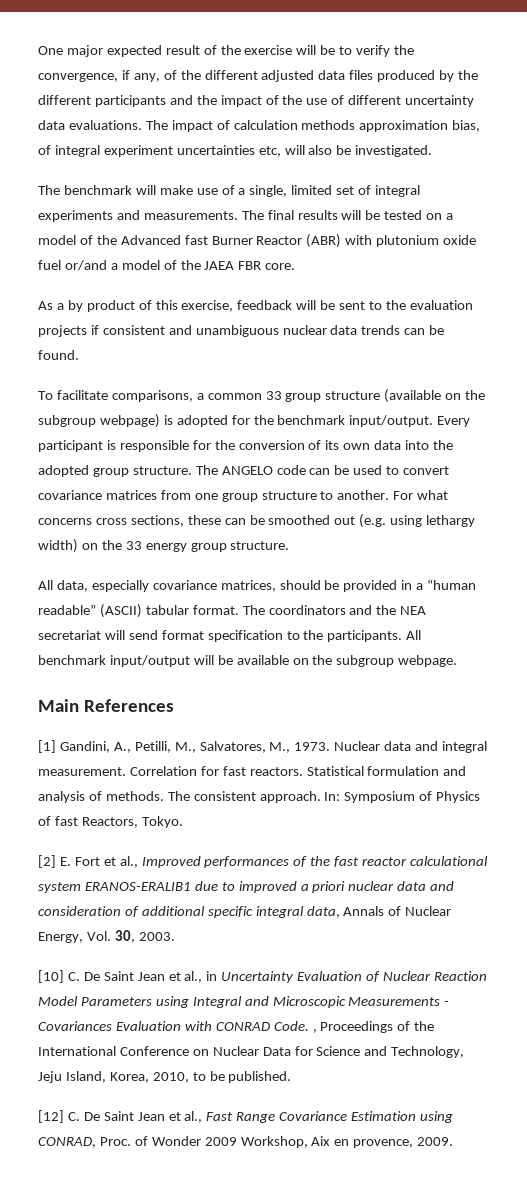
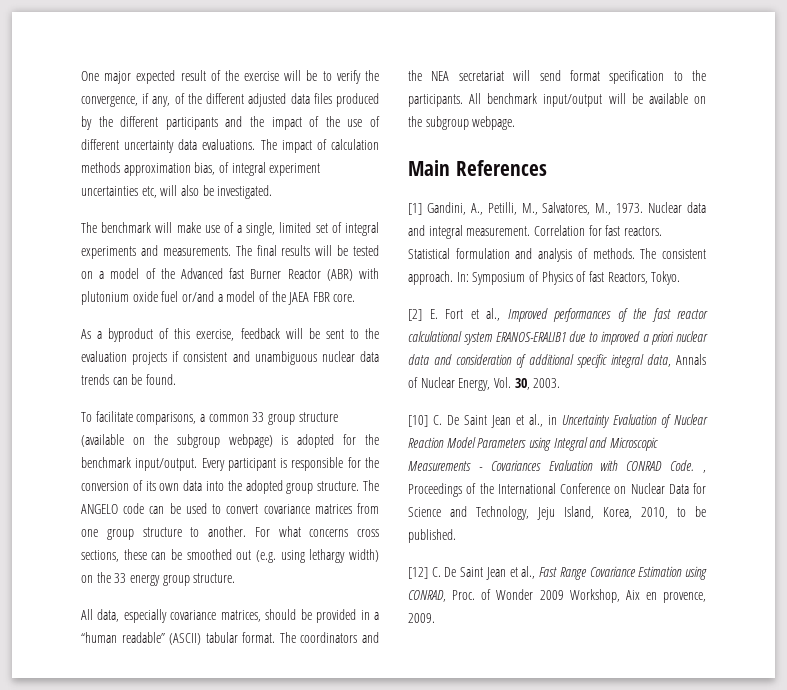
- As a by product of this exercise, feedback will be sent to the evaluation projects if consistent and unambiguous nuclear data trends can be found.
+ As a byproduct of this exercise, feedback will be sent to the evaluation projects if consistent and unambiguous nuclear data trends can be found.

